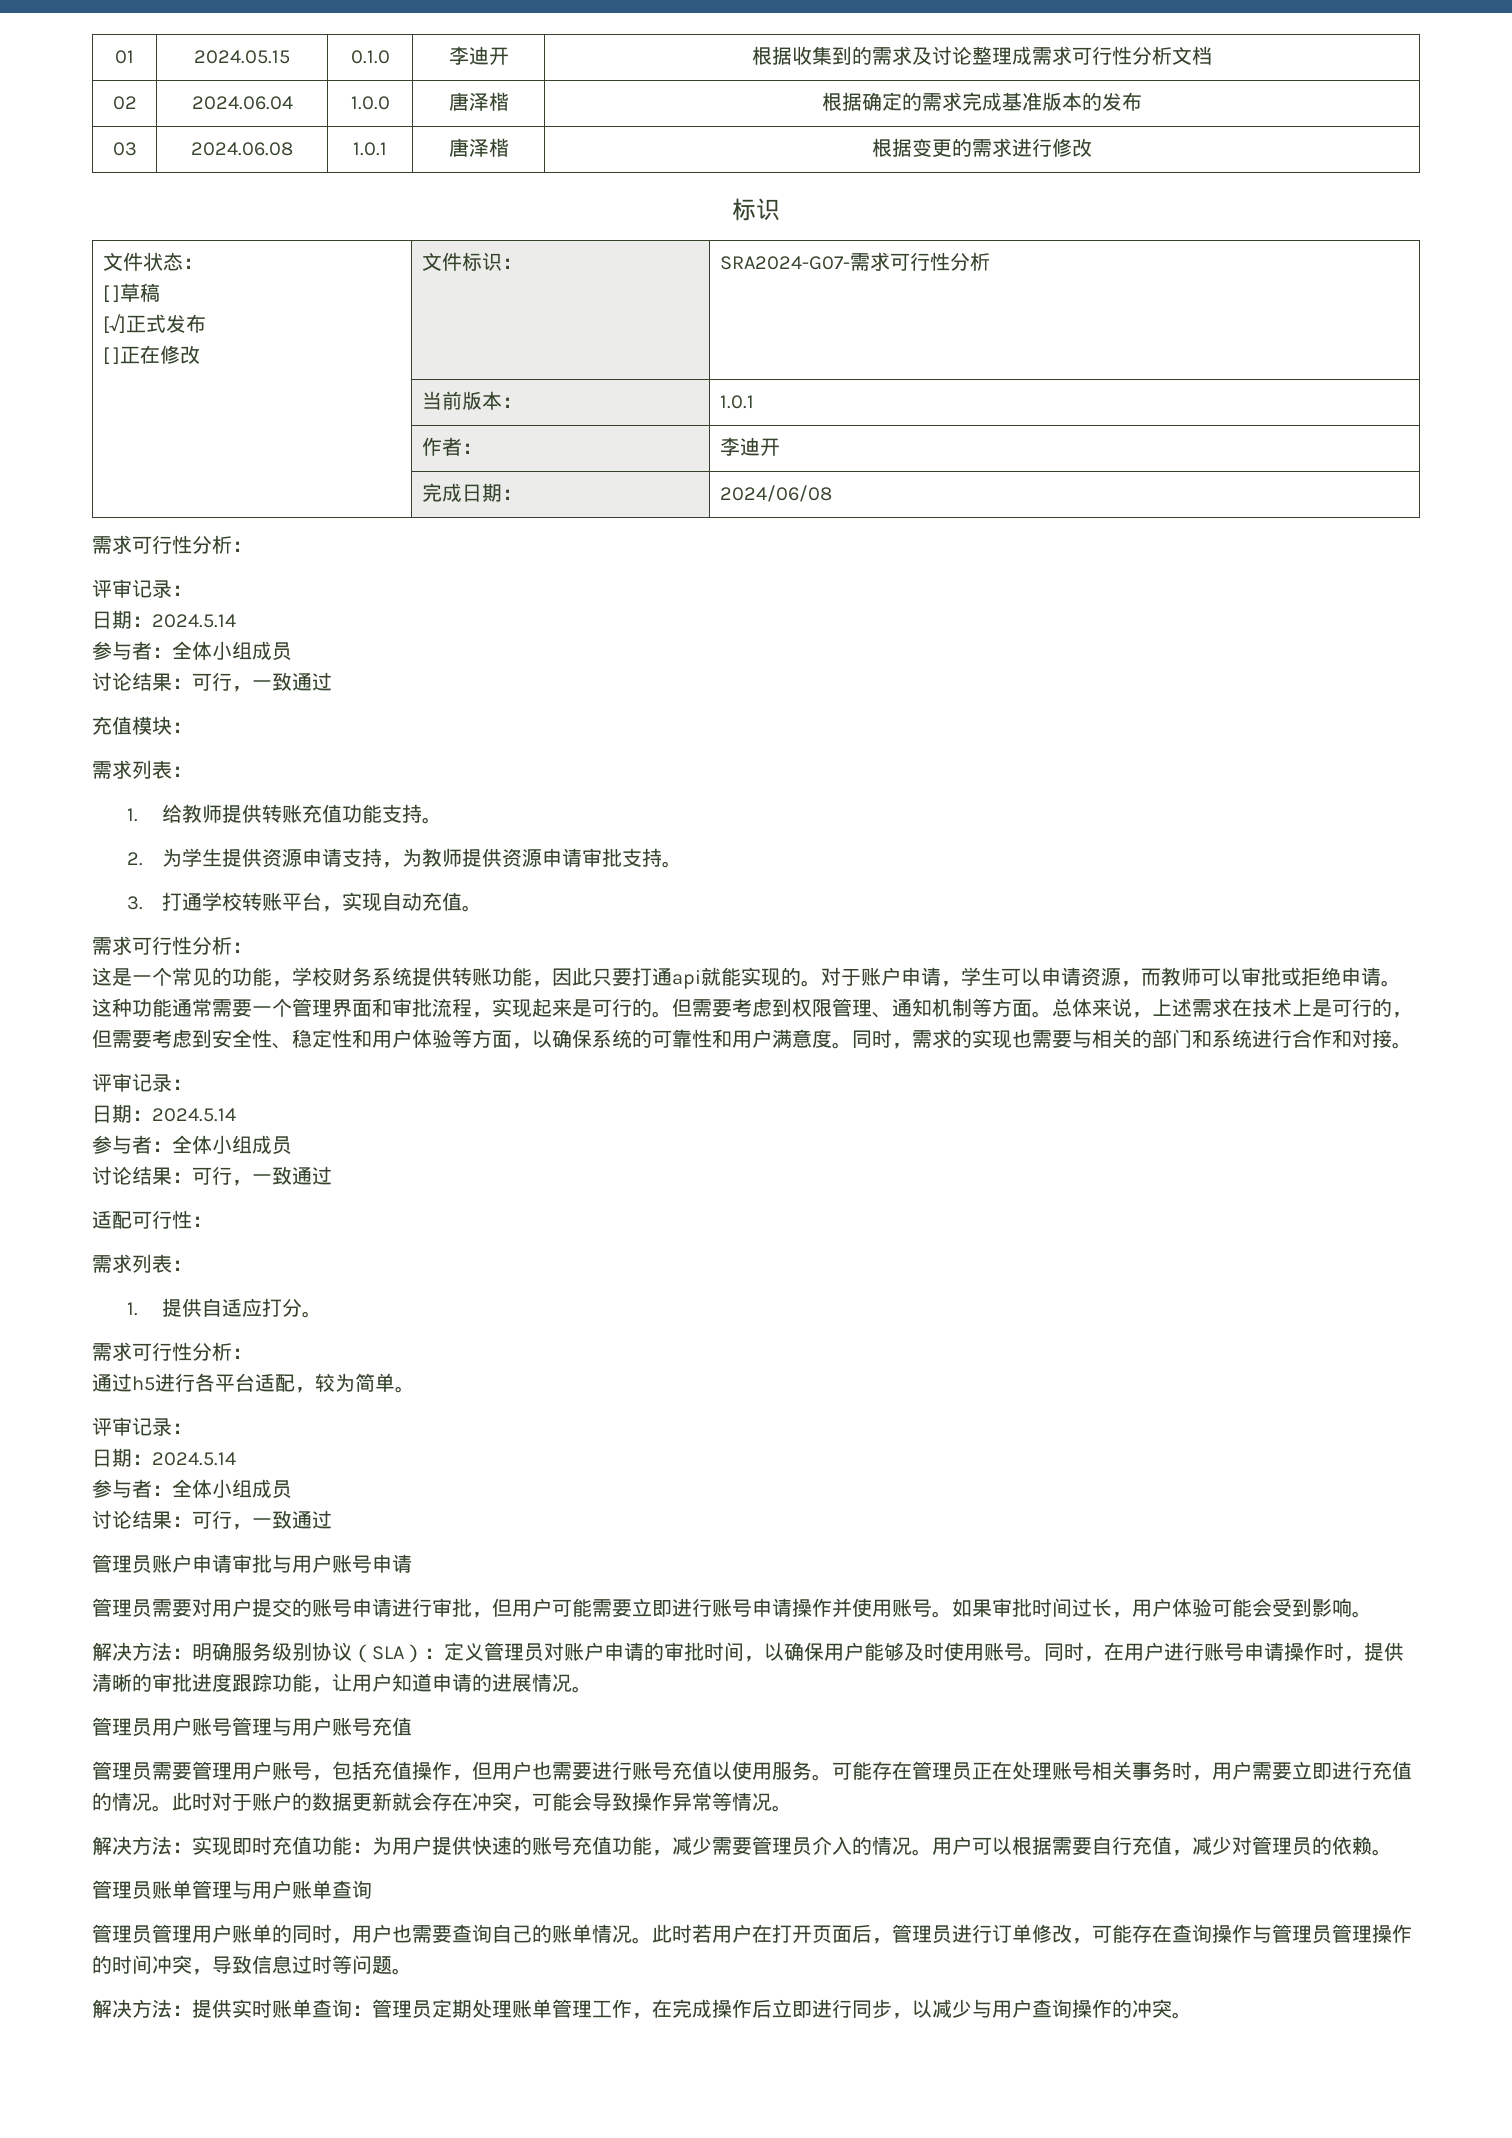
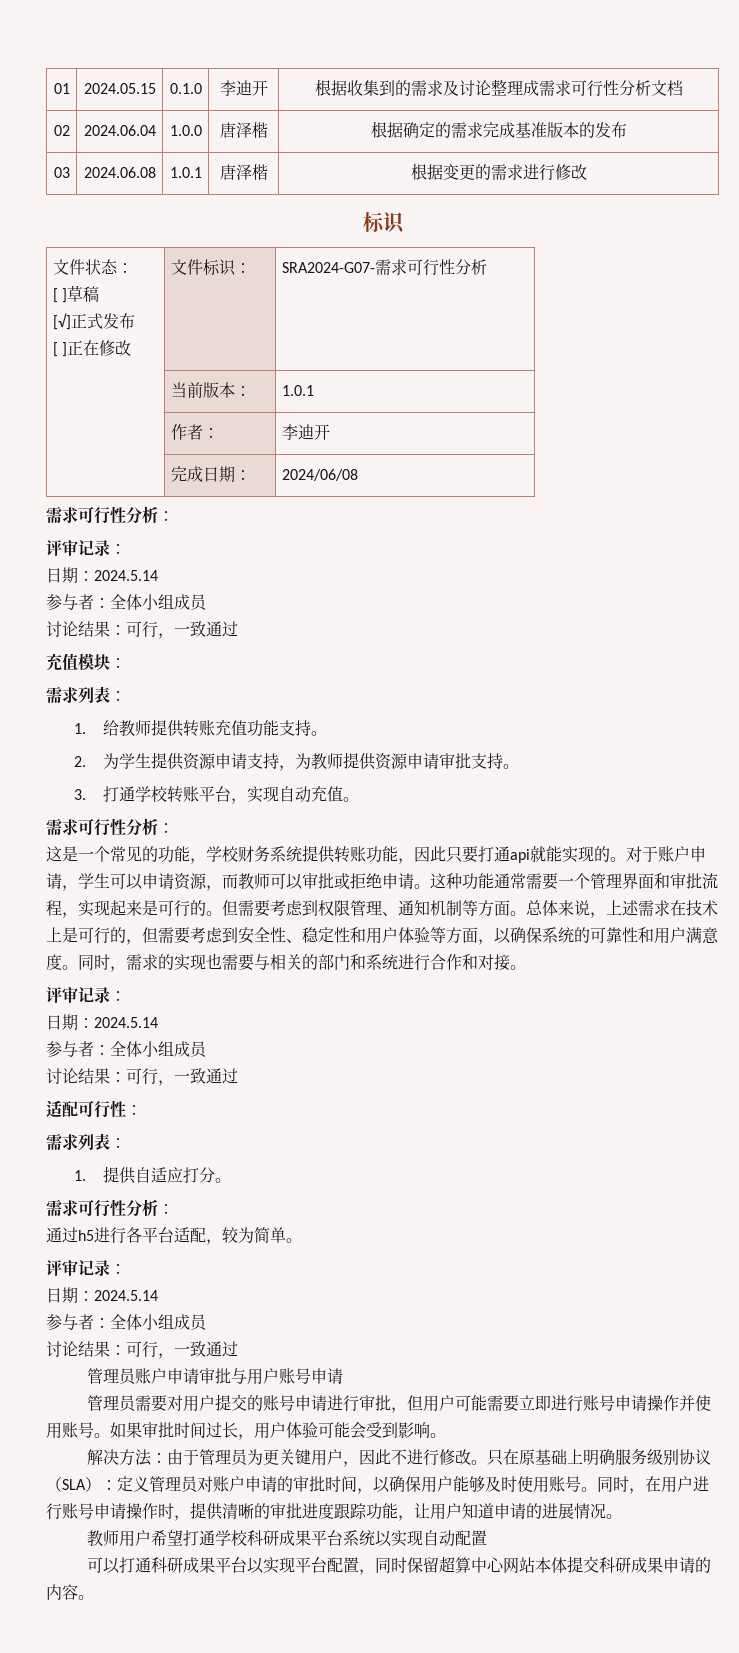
- 解决方法：明确服务级别协议（SLA）：定义管理员对账户申请的审批时间，以确保用户能够及时使用账号。
+ 解决方法：由于管理员为更关键用户，因此不进行修改。只在原基础上明确服务级别协议（SLA）：定义管理员对账户申请的审批时间，以确保用户能够及时使用账号。
- 管理员用户账号管理与用户账号充值
- 管理员需要管理用户账号，包括充值操作，但用户也需要进行账号充值以使用服务。可能存在管理员正在处理账号相关事务时，用户需要立即进行充值的情况。此时对于账户的数据更新就会存在冲突，可能会导致操作异常等情况。
- 解决方法：实现即时充值功能：为用户提供快速的账号充值功能，减少需要管理员介入的情况。用户可以根据需要自行充值，减少对管理员的依赖。
- 管理员账单管理与用户账单查询
- 管理员管理用户账单的同时，用户也需要查询自己的账单情况。此时若用户在打开页面后，管理员进行订单修改，可能存在查询操作与管理员管理操作的时间冲突，导致信息过时等问题。
- 解决方法：提供实时账单查询：管理员定期处理账单管理工作，在完成操作后立即进行同步，以减少与用户查询操作的冲突。
+ 教师用户希望打通学校科研成果平台系统以实现自动配置
+ 可以打通科研成果平台以实现平台配置，同时保留超算中心网站本体提交科研成果申请的内容。

